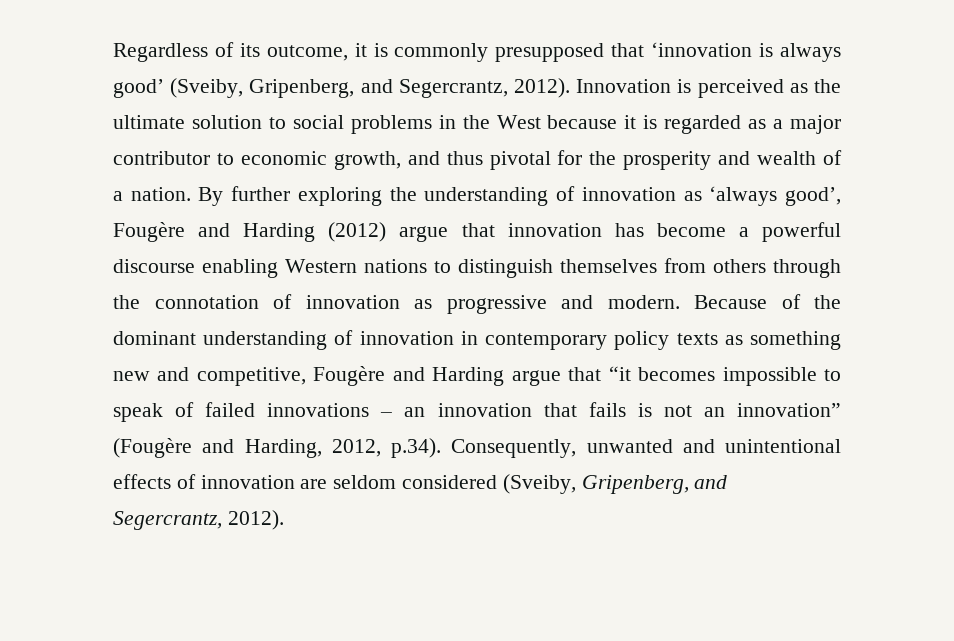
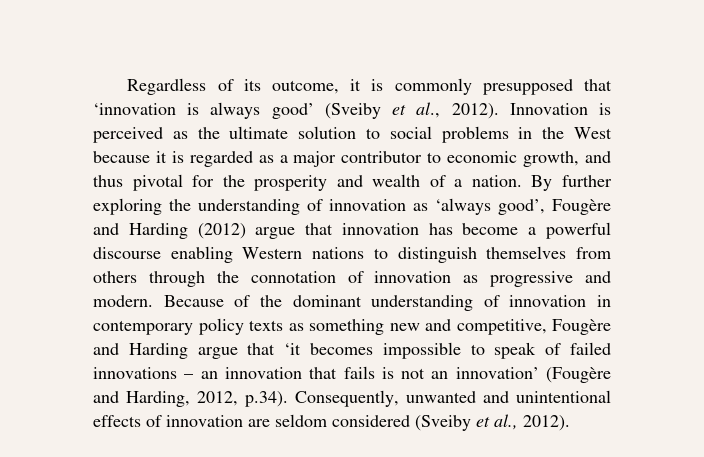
- Regardless of its outcome, it is commonly presupposed that ‘innovation is always good’ (Sveiby, Gripenberg, and Segercrantz, 2012).
+ Regardless of its outcome, it is commonly presupposed that ‘innovation is always good’ (Sveiby et al., 2012).
- Because of the dominant understanding of innovation in contemporary policy texts as something new and competitive, Fougère and Harding argue that “it becomes impossible to speak of failed innovations – an innovation that fails is not an innovation” (Fougère and Harding, 2012, p.34). Consequently, unwanted and unintentional effects of innovation are seldom considered (Sveiby, Gripenberg, and Segercrantz, 2012).
+ Because of the dominant understanding of innovation in contemporary policy texts as something new and competitive, Fougère and Harding argue that ‘it becomes impossible to speak of failed innovations – an innovation that fails is not an innovation’ (Fougère and Harding, 2012, p.34). Consequently, unwanted and unintentional effects of innovation are seldom considered (Sveiby et al., 2012).

